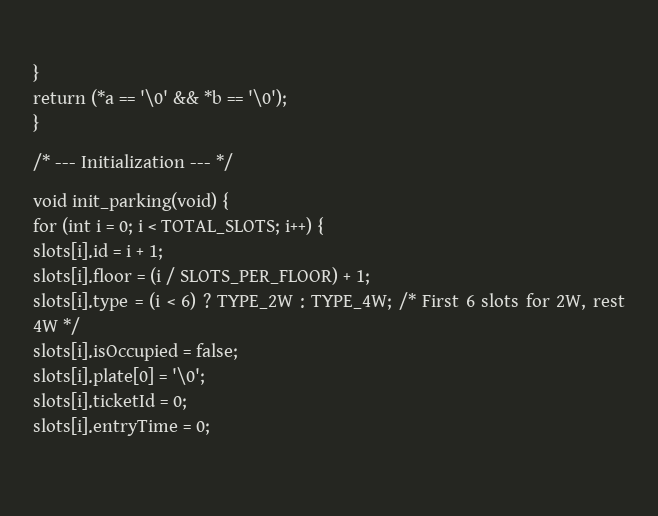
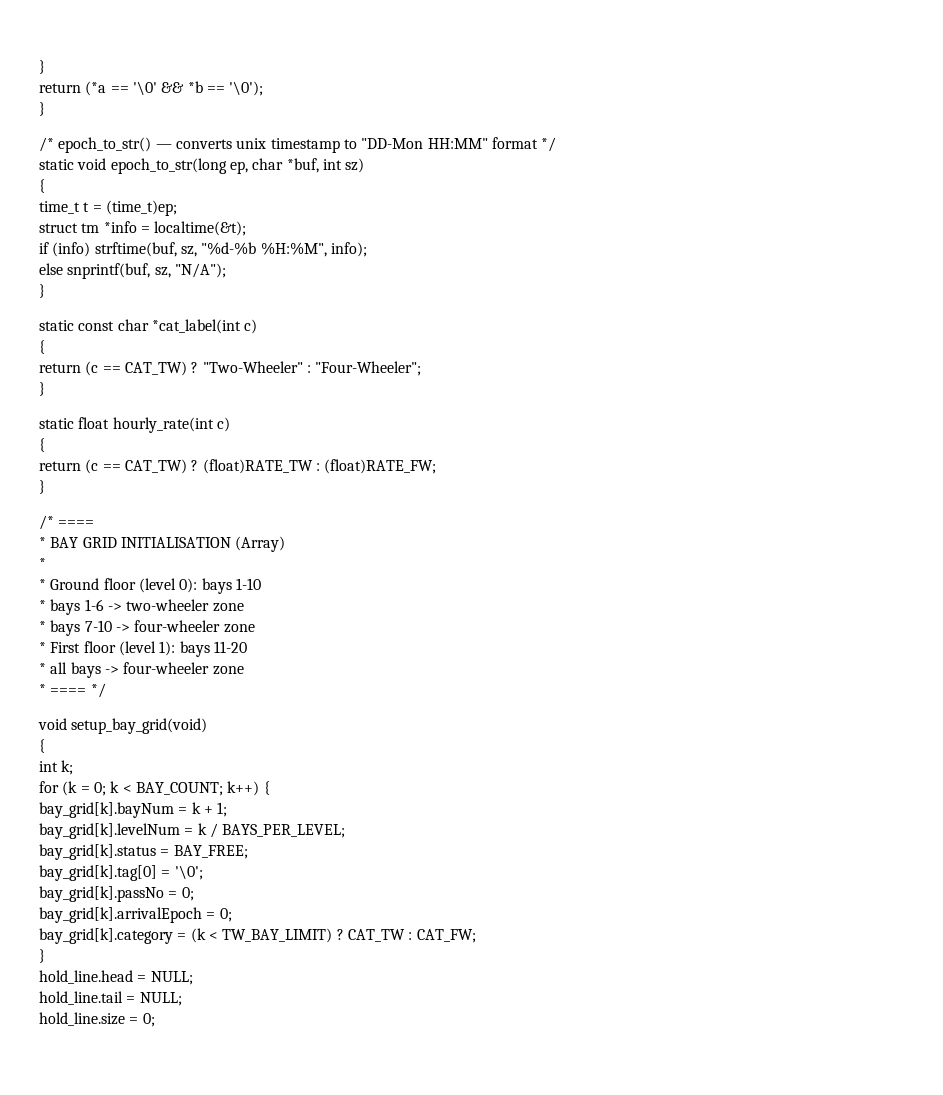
- /* --- Initialization --- */
+ /* epoch_to_str() — converts unix timestamp to "DD-Mon HH:MM" format */
+ static void epoch_to_str(long ep, char *buf, int sz)
+ {
+ time_t t = (time_t)ep;
+ struct tm *info = localtime(&t);
+ if (info) strftime(buf, sz, "%d-%b %H:%M", info);
+ else snprintf(buf, sz, "N/A");
+ }
+ static const char *cat_label(int c)
+ {
+ return (c == CAT_TW) ? "Two-Wheeler" : "Four-Wheeler";
+ }
+ static float hourly_rate(int c)
+ {
+ return (c == CAT_TW) ? (float)RATE_TW : (float)RATE_FW;
+ }
+ /* ====
+ * BAY GRID INITIALISATION (Array)
+ *
+ * Ground floor (level 0): bays 1-10
+ * bays 1-6 -> two-wheeler zone
+ * bays 7-10 -> four-wheeler zone
+ * First floor (level 1): bays 11-20
+ * all bays -> four-wheeler zone
+ * ==== */
- void init_parking(void) {
- for (int i = 0; i < TOTAL_SLOTS; i++) {
- slots[i].id = i + 1;
- slots[i].floor = (i / SLOTS_PER_FLOOR) + 1;
- slots[i].type = (i < 6) ? TYPE_2W : TYPE_4W; /* First 6 slots for 2W, rest 4W */
- slots[i].isOccupied = false;
- slots[i].plate[0] = '\0';
+ void setup_bay_grid(void)
+ {
+ int k;
+ for (k = 0; k < BAY_COUNT; k++) {
+ bay_grid[k].bayNum = k + 1;
+ bay_grid[k].levelNum = k / BAYS_PER_LEVEL;
+ bay_grid[k].status = BAY_FREE;
+ bay_grid[k].tag[0] = '\0';
- slots[i].ticketId = 0;
- slots[i].entryTime = 0;
+ bay_grid[k].passNo = 0;
+ bay_grid[k].arrivalEpoch = 0;
+ bay_grid[k].category = (k < TW_BAY_LIMIT) ? CAT_TW : CAT_FW;
+ }
+ hold_line.head = NULL;
+ hold_line.tail = NULL;
+ hold_line.size = 0;

